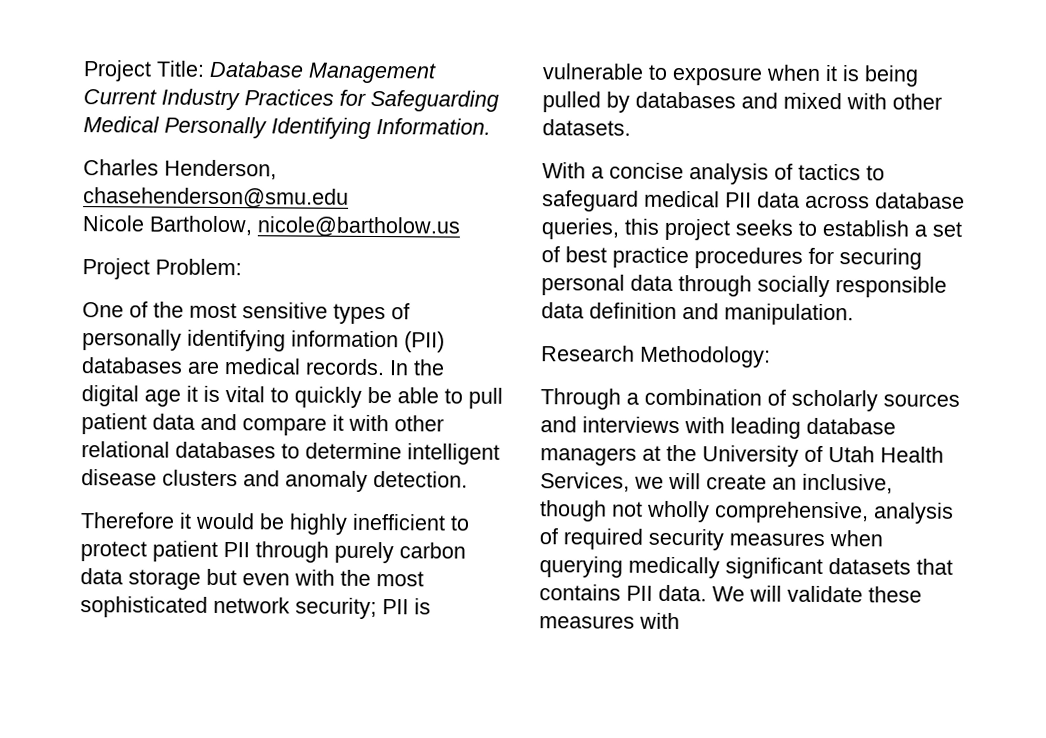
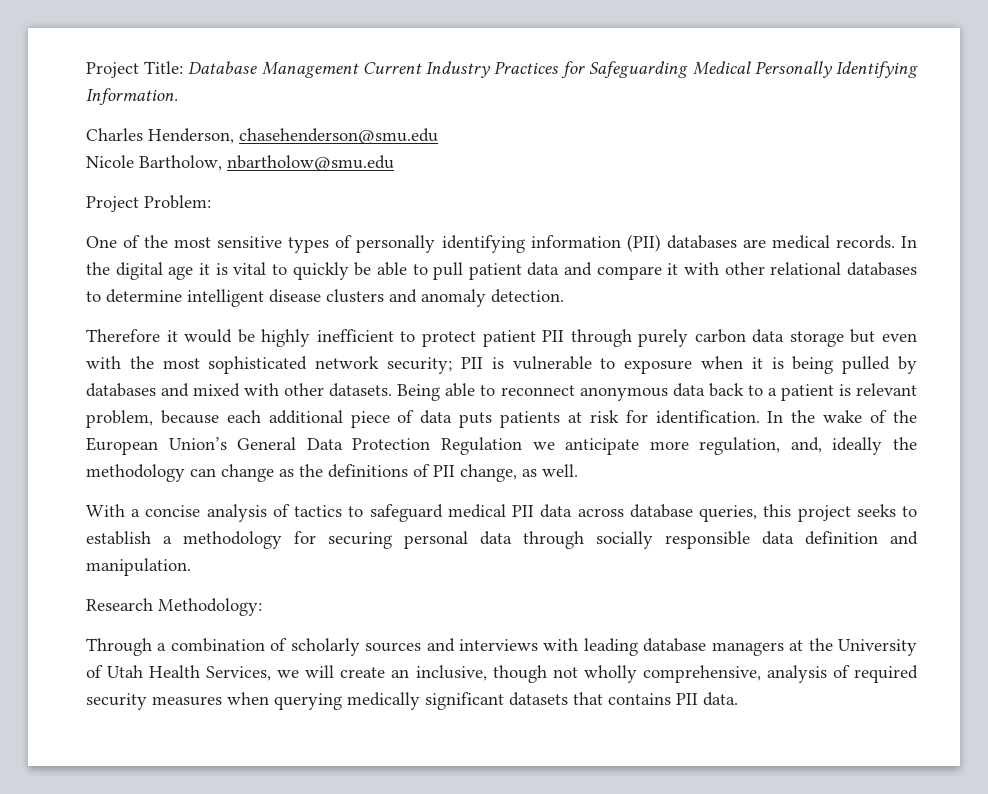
- Nicole Bartholow, nicole@bartholow.us
+ Nicole Bartholow, nbartholow@smu.edu
+ Being able to reconnect anonymous data back to a patient is relevant problem, because each additional piece of data puts patients at risk for identification. In the wake of the European Union’s General Data Protection Regulation we anticipate more regulation, and, ideally the methodology can change as the definitions of PII change, as well.
- With a concise analysis of tactics to safeguard medical PII data across database queries, this project seeks to establish a set of best practice procedures for securing personal data through socially responsible data definition and manipulation.
+ With a concise analysis of tactics to safeguard medical PII data across database queries, this project seeks to establish a methodology for securing personal data through socially responsible data definition and manipulation.
- We will validate these measures with

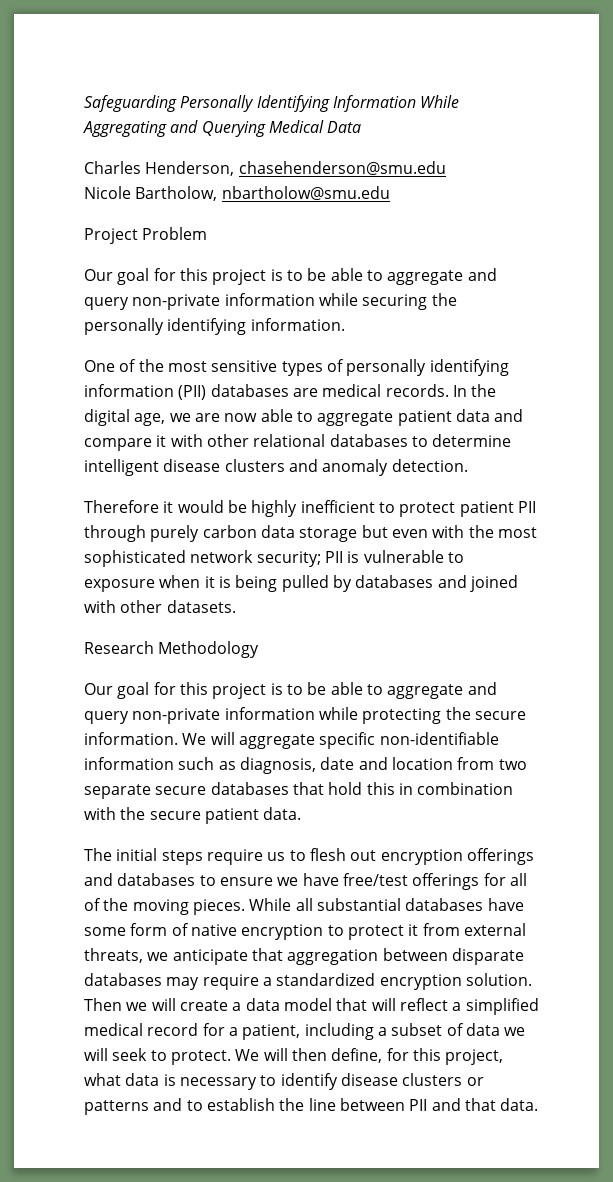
- Project Title: Database Management Current Industry Practices for Safeguarding Medical Personally Identifying Information.
+ Safeguarding Personally Identifying Information While Aggregating and Querying Medical Data
- Project Problem:
+ Project Problem
+ Our goal for this project is to be able to aggregate and query non-private information while securing the personally identifying information.
- In the digital age it is vital to quickly be able to pull patient data and compare it with other relational databases to determine intelligent disease clusters and anomaly detection.
+ In the digital age, we are now able to aggregate patient data and compare it with other relational databases to determine intelligent disease clusters and anomaly detection.
- Therefore it would be highly inefficient to protect patient PII through purely carbon data storage but even with the most sophisticated network security; PII is vulnerable to exposure when it is being pulled by databases and mixed with other datasets. Being able to reconnect anonymous data back to a patient is relevant problem, because each additional piece of data puts patients at risk for identification. In the wake of the European Union’s General Data Protection Regulation we anticipate more regulation, and, ideally the methodology can change as the definitions of PII change, as well.
- With a concise analysis of tactics to safeguard medical PII data across database queries, this project seeks to establish a methodology for securing personal data through socially responsible data definition and manipulation.
- Research Methodology:
- Through a combination of scholarly sources and interviews with leading database managers at the University of Utah Health Services, we will create an inclusive, though not wholly comprehensive, analysis of required security measures when querying medically significant datasets that contains PII data.
+ Therefore it would be highly inefficient to protect patient PII through purely carbon data storage but even with the most sophisticated network security; PII is vulnerable to exposure when it is being pulled by databases and joined with other datasets.
+ Research Methodology
+ Our goal for this project is to be able to aggregate and query non-private information while protecting the secure information. We will aggregate specific non-identifiable information such as diagnosis, date and location from two separate secure databases that hold this in combination with the secure patient data.
+ The initial steps require us to flesh out encryption offerings and databases to ensure we have free/test offerings for all of the moving pieces. While all substantial databases have some form of native encryption to protect it from external threats, we anticipate that aggregation between disparate databases may require a standardized encryption solution. Then we will create a data model that will reflect a simplified medical record for a patient, including a subset of data we will seek to protect. We will then define, for this project, what data is necessary to identify disease clusters or patterns and to establish the line between PII and that data.

